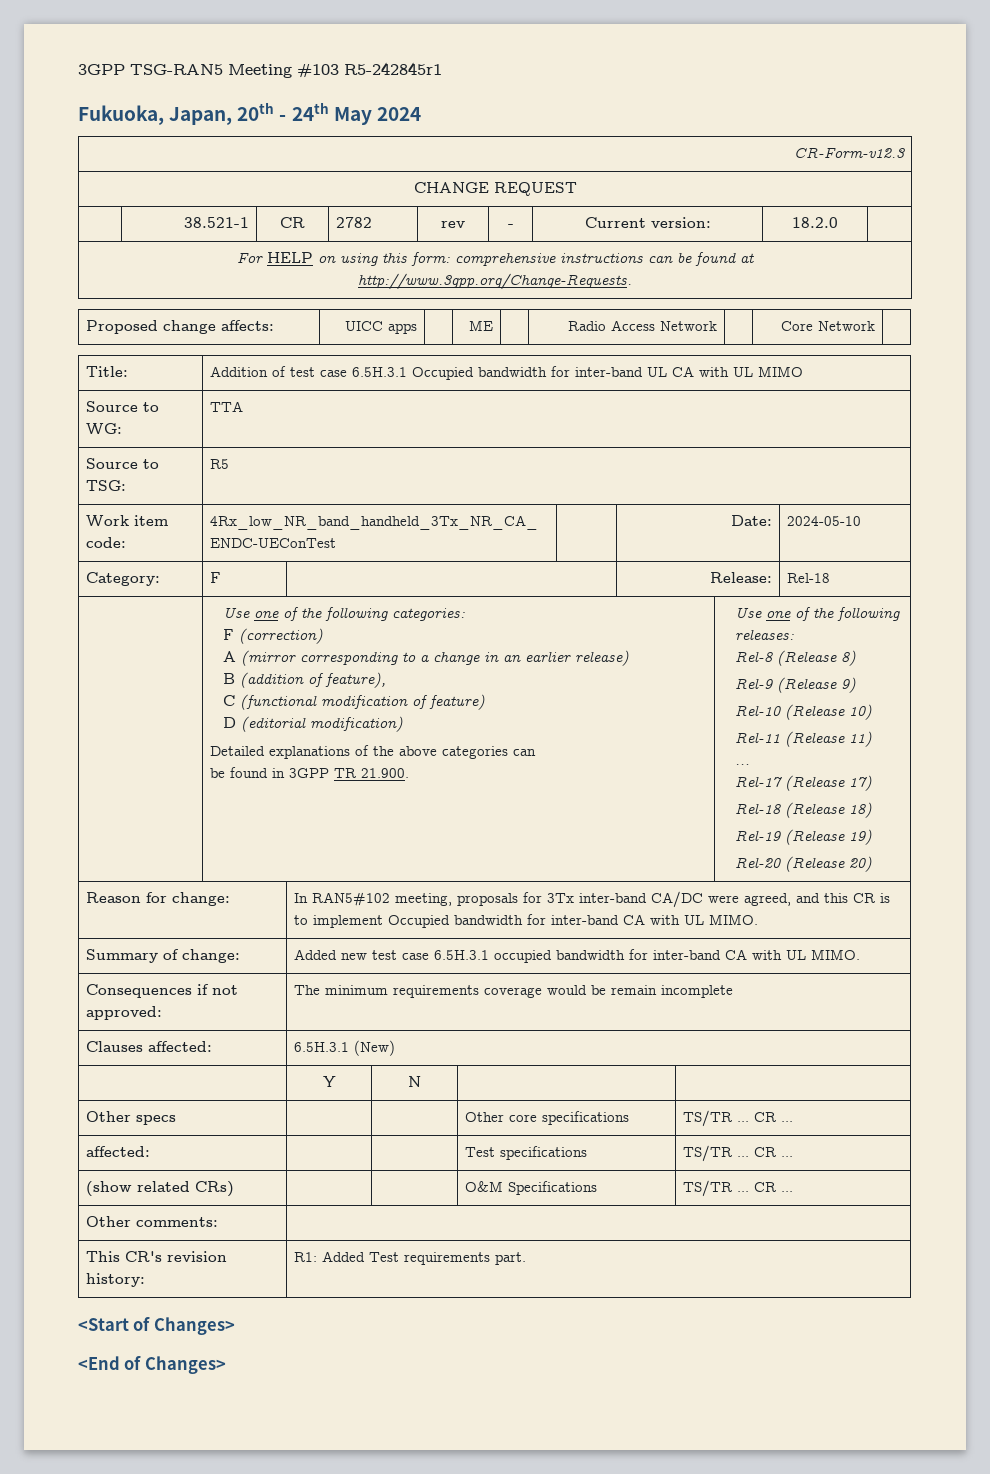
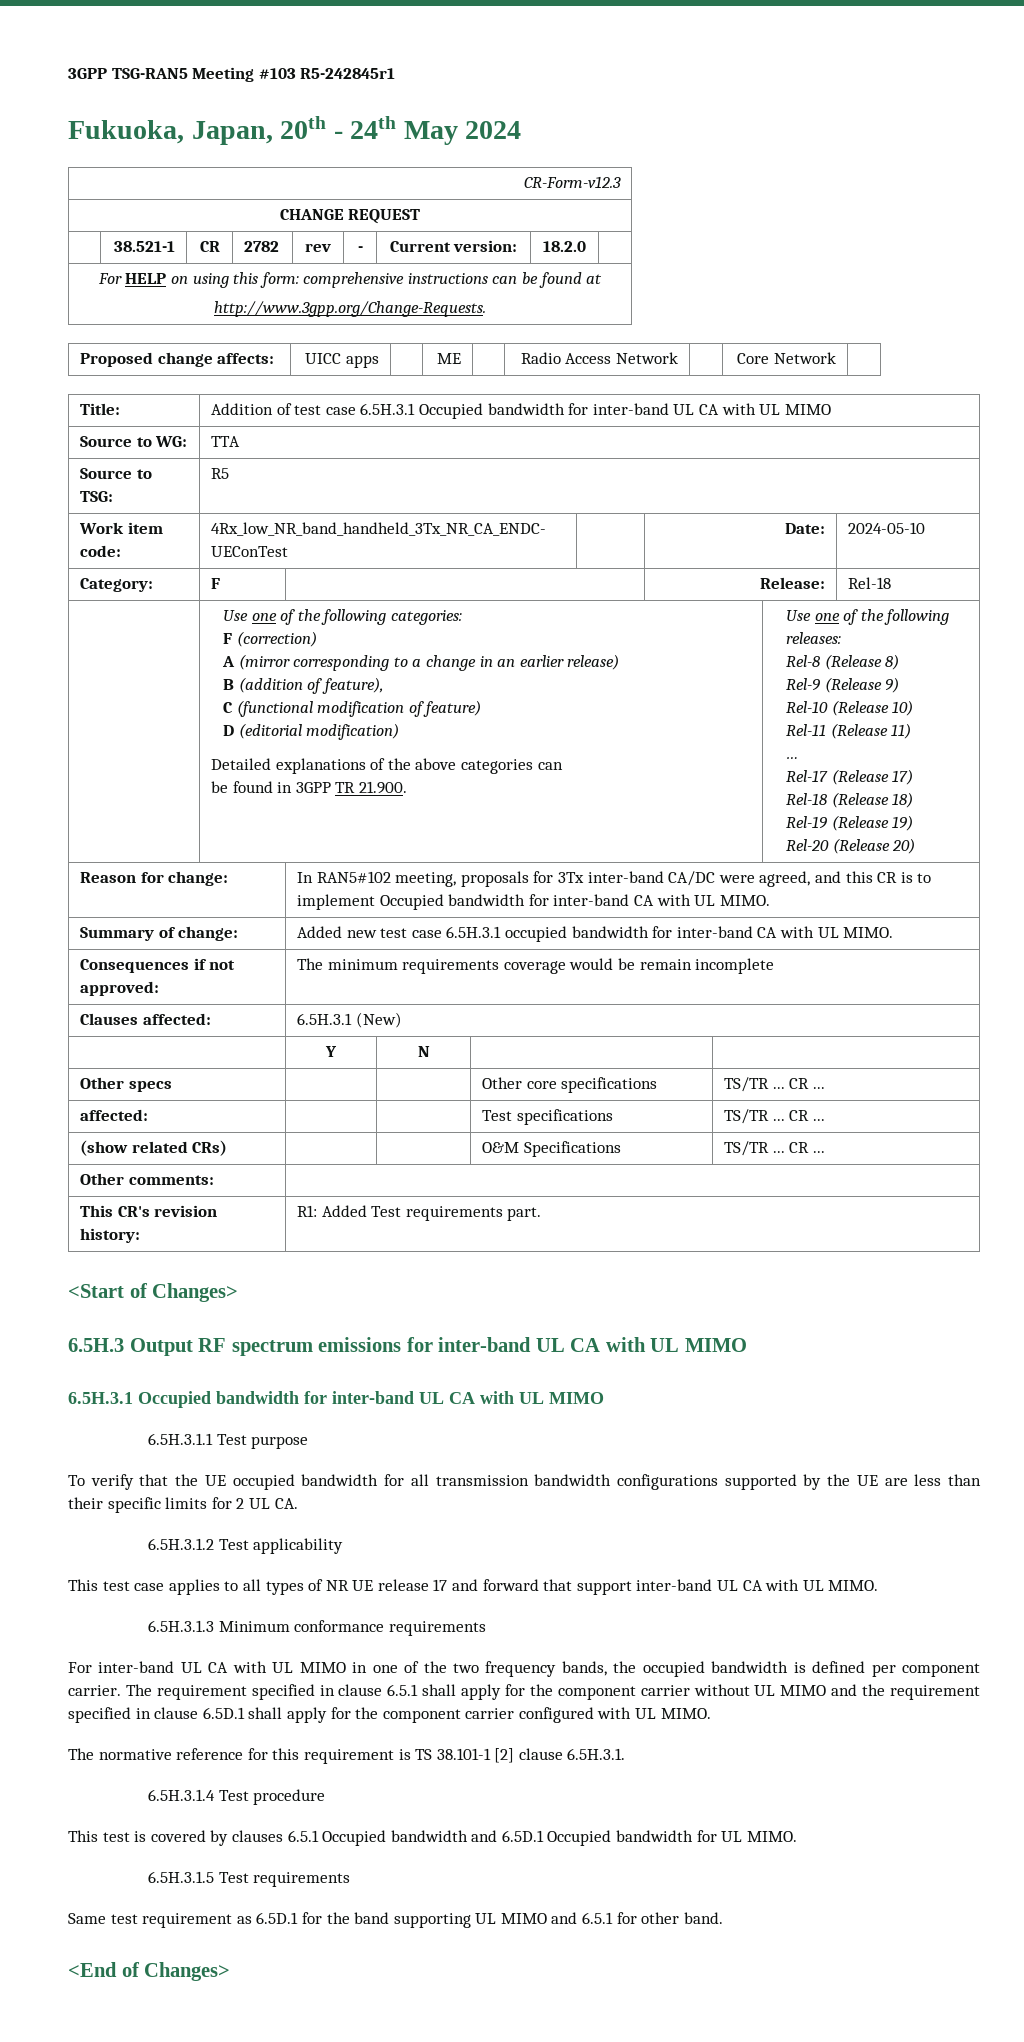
+ 6.5H.3 Output RF spectrum emissions for inter-band UL CA with UL MIMO
+ 6.5H.3.1 Occupied bandwidth for inter-band UL CA with UL MIMO
+ 6.5H.3.1.1 Test purpose
+ To verify that the UE occupied bandwidth for all transmission bandwidth configurations supported by the UE are less than their specific limits for 2 UL CA.
+ 6.5H.3.1.2 Test applicability
+ This test case applies to all types of NR UE release 17 and forward that support inter-band UL CA with UL MIMO.
+ 6.5H.3.1.3 Minimum conformance requirements
+ For inter-band UL CA with UL MIMO in one of the two frequency bands, the occupied bandwidth is defined per component carrier. The requirement specified in clause 6.5.1 shall apply for the component carrier without UL MIMO and the requirement specified in clause 6.5D.1 shall apply for the component carrier configured with UL MIMO.
+ The normative reference for this requirement is TS 38.101-1 [2] clause 6.5H.3.1.
+ 6.5H.3.1.4 Test procedure
+ This test is covered by clauses 6.5.1 Occupied bandwidth and 6.5D.1 Occupied bandwidth for UL MIMO.
+ 6.5H.3.1.5 Test requirements
+ Same test requirement as 6.5D.1 for the band supporting UL MIMO and 6.5.1 for other band.

